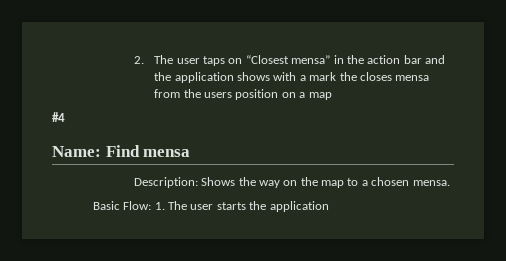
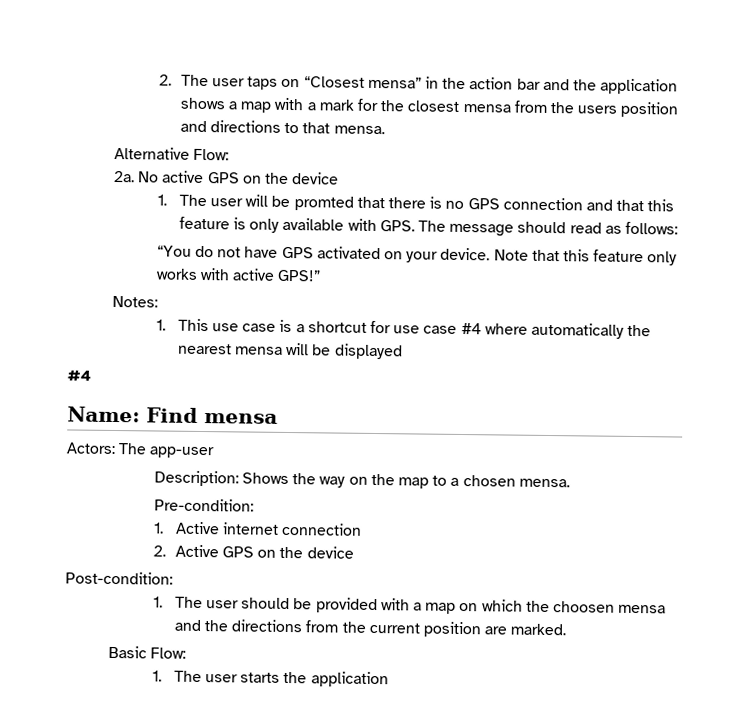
- 2. The user taps on “Closest mensa” in the action bar and the application shows with a mark the closes mensa from the users position on a map
+ 2. The user taps on “Closest mensa” in the action bar and the application shows a map with a mark for the closest mensa from the users position and directions to that mensa.
+ Alternative Flow:
+ 2a. No active GPS on the device
+ 1. The user will be promted that there is no GPS connection and that this feature is only available with GPS. The message should read as follows:
+ “You do not have GPS activated on your device. Note that this feature only works with active GPS!”
+ Notes:
+ 1. This use case is a shortcut for use case #4 where automatically the nearest mensa will be displayed
+ Actors: The app-user
+ Pre-condition:
+ 1. Active internet connection
+ 2. Active GPS on the device
+ Post-condition:
+ 1. The user should be provided with a map on which the choosen mensa and the directions from the current position are marked.
- Basic Flow: 1. The user starts the application
+ Basic Flow:
+ 1. The user starts the application

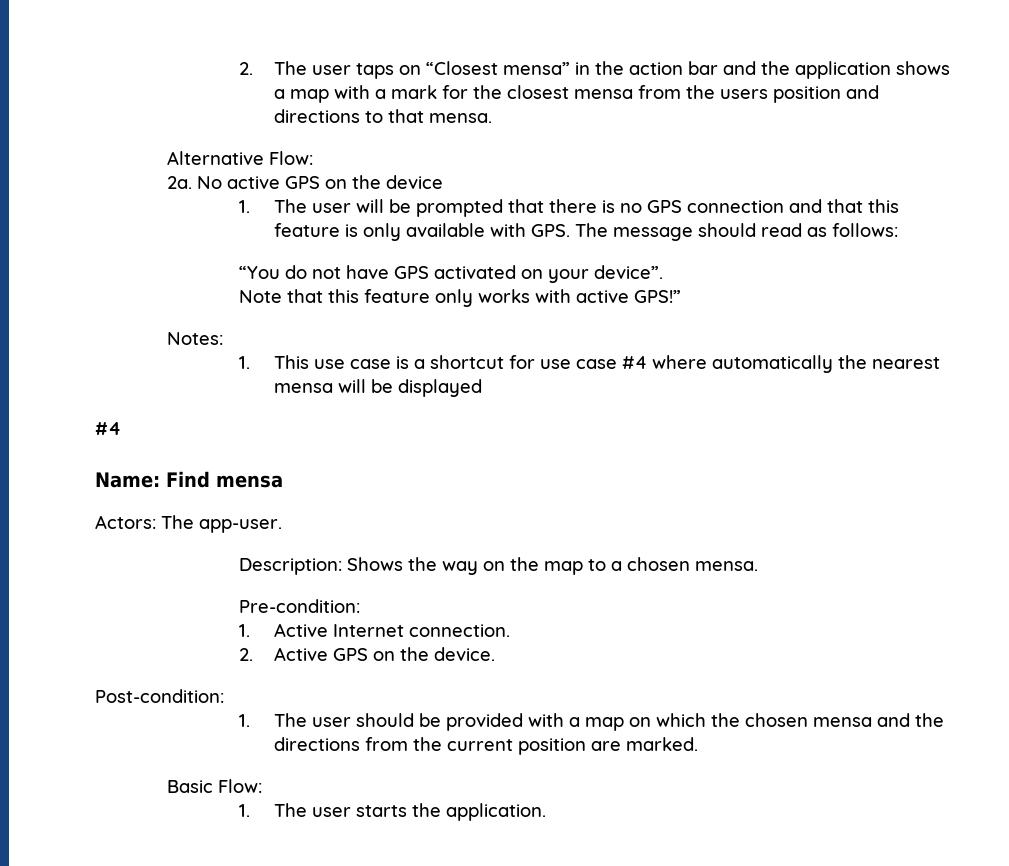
- 1. The user will be promted that there is no GPS connection and that this feature is only available with GPS. The message should read as follows:
+ 1. The user will be prompted that there is no GPS connection and that this feature is only available with GPS. The message should read as follows:
- “You do not have GPS activated on your device. Note that this feature only works with active GPS!”
+ “You do not have GPS activated on your device”.
+ Note that this feature only works with active GPS!”
- Actors: The app-user
+ Actors: The app-user.
- 1. Active internet connection
+ 1. Active Internet connection.
- 2. Active GPS on the device
+ 2. Active GPS on the device.
- 1. The user should be provided with a map on which the choosen mensa and the directions from the current position are marked.
+ 1. The user should be provided with a map on which the chosen mensa and the directions from the current position are marked.
- 1. The user starts the application
+ 1. The user starts the application.

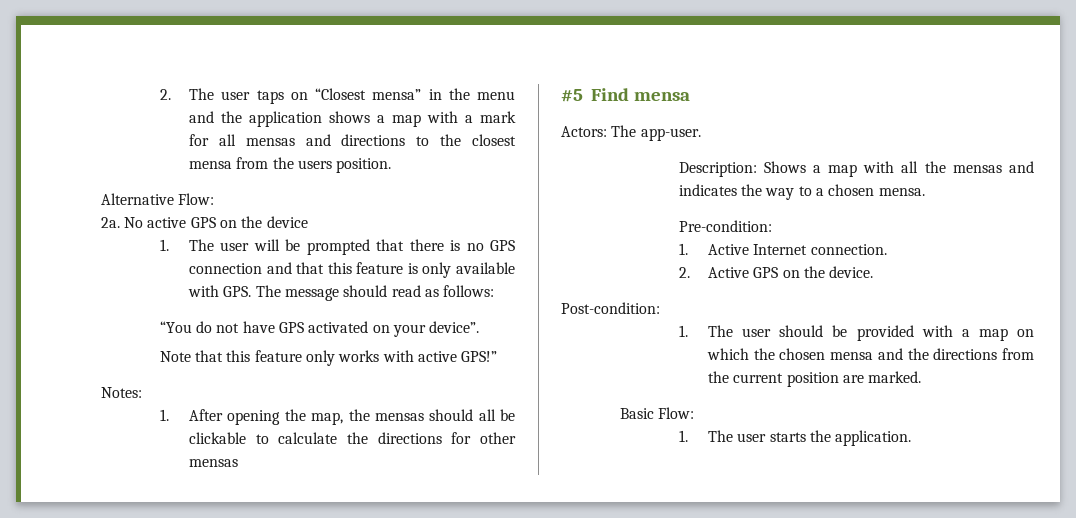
- 2. The user taps on “Closest mensa” in the action bar and the application shows a map with a mark for the closest mensa from the users position and directions to that mensa.
+ 2. The user taps on “Closest mensa” in the menu and the application shows a map with a mark for all mensas and directions to the closest mensa from the users position.
- 1. This use case is a shortcut for use case #4 where automatically the nearest mensa will be displayed
- #4
- Name: Find mensa
+ 1. After opening the map, the mensas should all be clickable to calculate the directions for other mensas
+ #5 Find mensa
- Description: Shows the way on the map to a chosen mensa.
+ Description: Shows a map with all the mensas and indicates the way to a chosen mensa.

